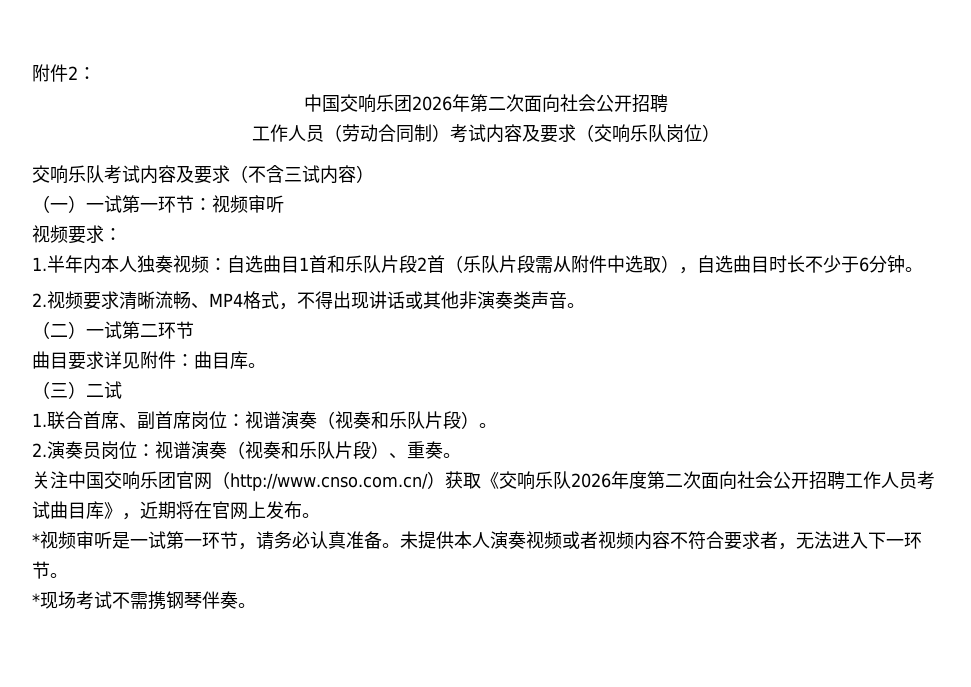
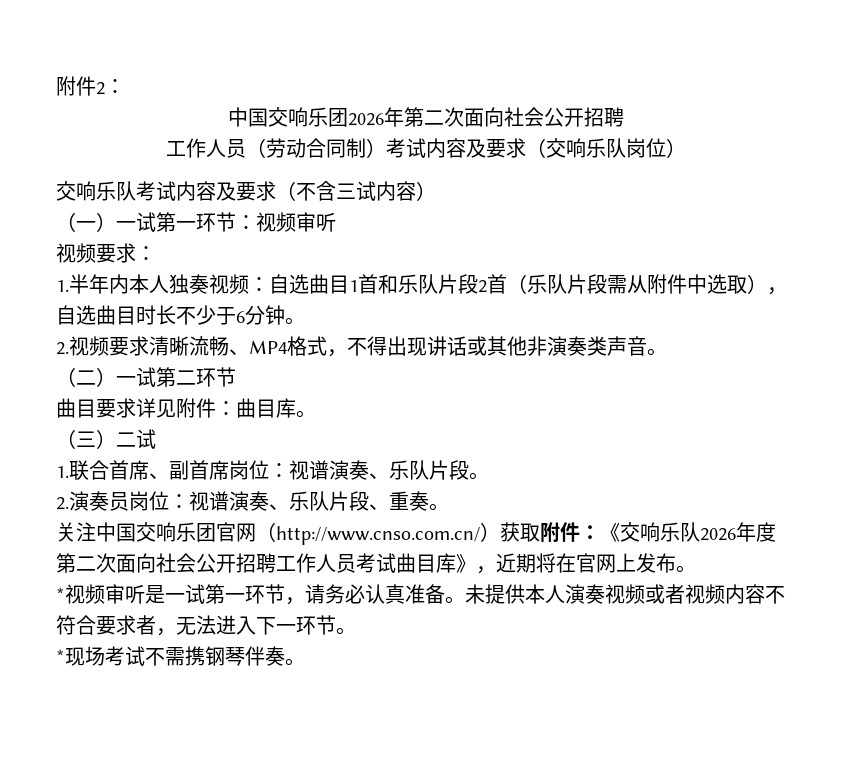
- 1.联合首席、副首席岗位：视谱演奏（视奏和乐队片段）。
+ 1.联合首席、副首席岗位：视谱演奏、乐队片段。
- 2.演奏员岗位：视谱演奏（视奏和乐队片段）、重奏。
+ 2.演奏员岗位：视谱演奏、乐队片段、重奏。
- 关注中国交响乐团官网（http://www.cnso.com.cn/）获取《交响乐队2026年度第二次面向社会公开招聘工作人员考试曲目库》，近期将在官网上发布。
+ 关注中国交响乐团官网（http://www.cnso.com.cn/）获取附件：《交响乐队2026年度第二次面向社会公开招聘工作人员考试曲目库》，近期将在官网上发布。

